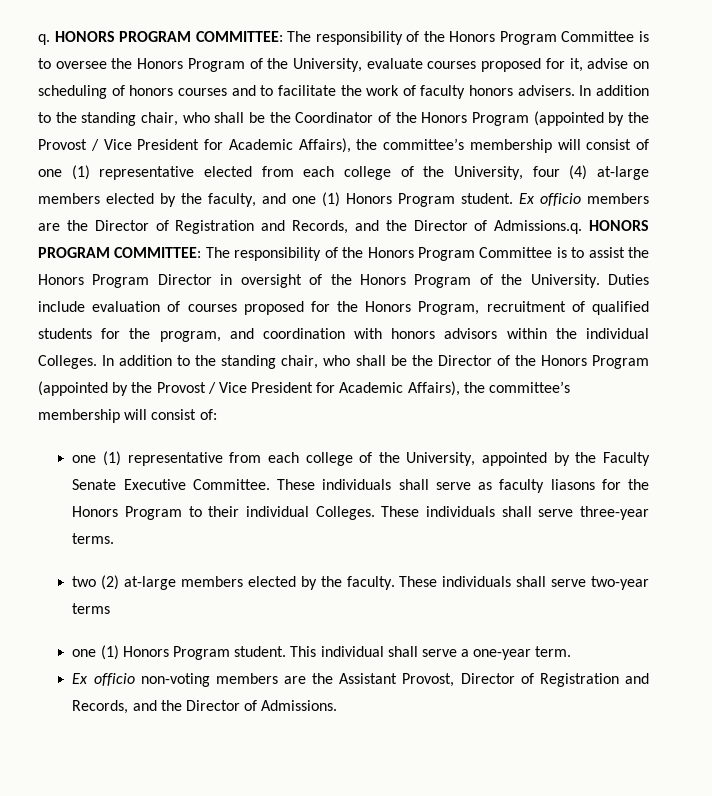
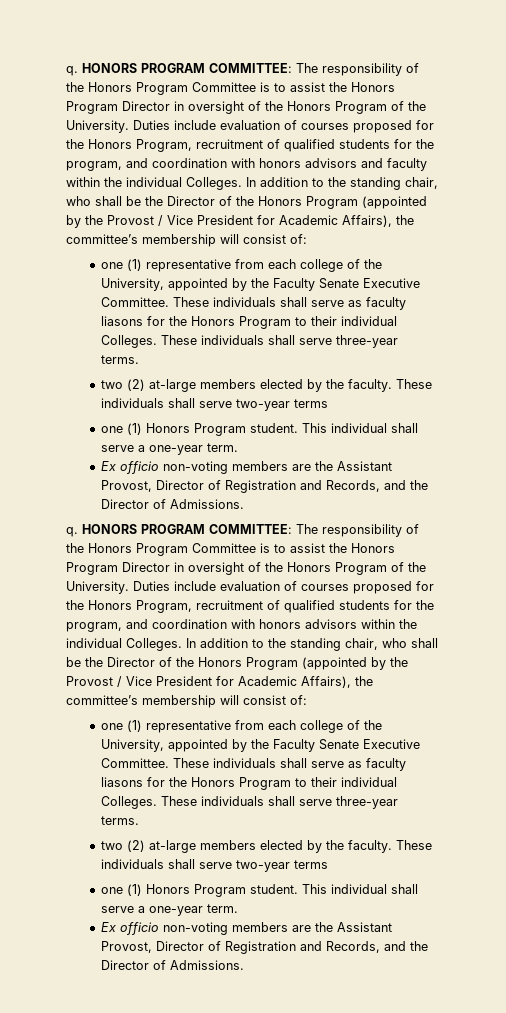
- HONORS PROGRAM COMMITTEE: The responsibility of the Honors Program Committee is to oversee the Honors Program of the University, evaluate courses proposed for it, advise on scheduling of honors courses and to facilitate the work of faculty honors advisers. In addition to the standing chair, who shall be the Coordinator of the Honors Program (appointed by the Provost / Vice President for Academic Affairs), the committee’s membership will consist of one (1) representative elected from each college of the University, four (4) at-large members elected by the faculty, and one (1) Honors Program student. Ex officio members are the Director of Registration and Records, and the Director of Admissions.q. HONORS PROGRAM COMMITTEE:
+ HONORS PROGRAM COMMITTEE: The responsibility of the Honors Program Committee is to assist the Honors Program Director in oversight of the Honors Program of the University. Duties include evaluation of courses proposed for the Honors Program, recruitment of qualified students for the program, and coordination with honors advisors and faculty within the individual Colleges. In addition to the standing chair, who shall be the Director of the Honors Program (appointed by the Provost / Vice President for Academic Affairs), the committee’s membership will consist of:
+ one (1) representative from each college of the University, appointed by the Faculty Senate Executive Committee. These individuals shall serve as faculty liasons for the Honors Program to their individual Colleges. These individuals shall serve three-year terms.
+ two (2) at-large members elected by the faculty. These individuals shall serve two-year terms
+ one (1) Honors Program student. This individual shall serve a one-year term.
+ Ex officio non-voting members are the Assistant Provost, Director of Registration and Records, and the Director of Admissions.
+ q. HONORS PROGRAM COMMITTEE:

